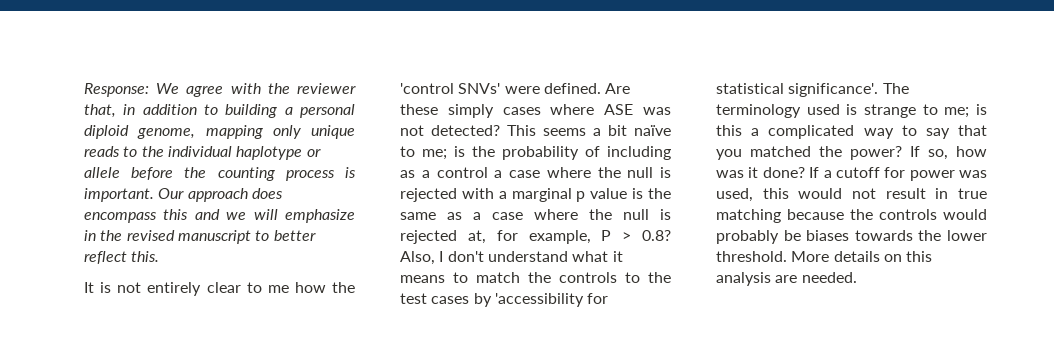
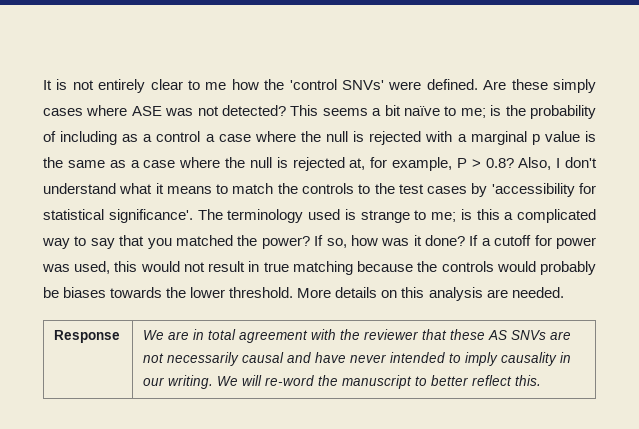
- Response: We agree with the reviewer that, in addition to building a personal diploid genome, mapping only unique reads to the individual haplotype or allele before the counting process is important. Our approach does encompass this and we will emphasize in the revised manuscript to better reflect this.
+ Response | We are in total agreement with the reviewer that these AS SNVs are not necessarily causal and have never intended to imply causality in our writing. We will re-word the manuscript to better reflect this.

